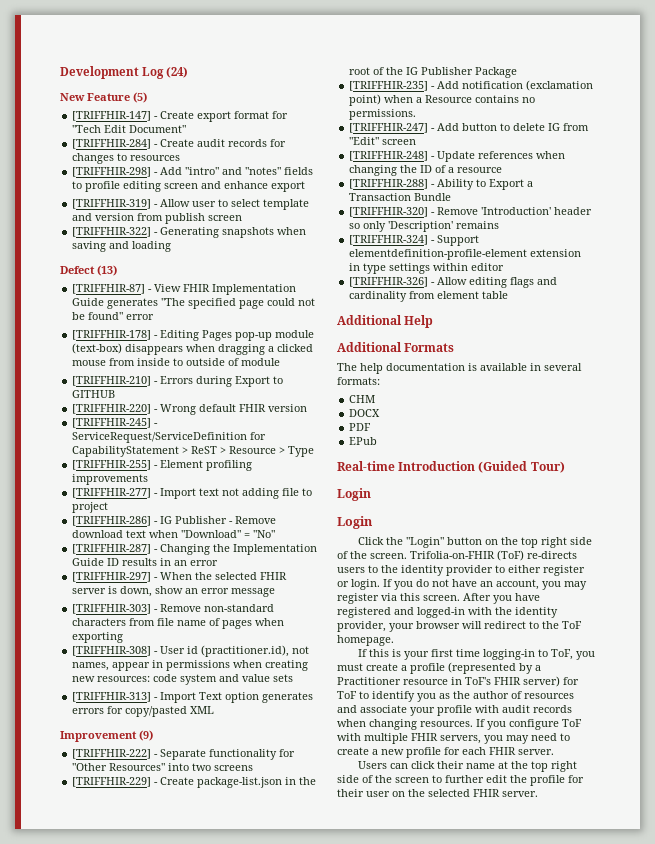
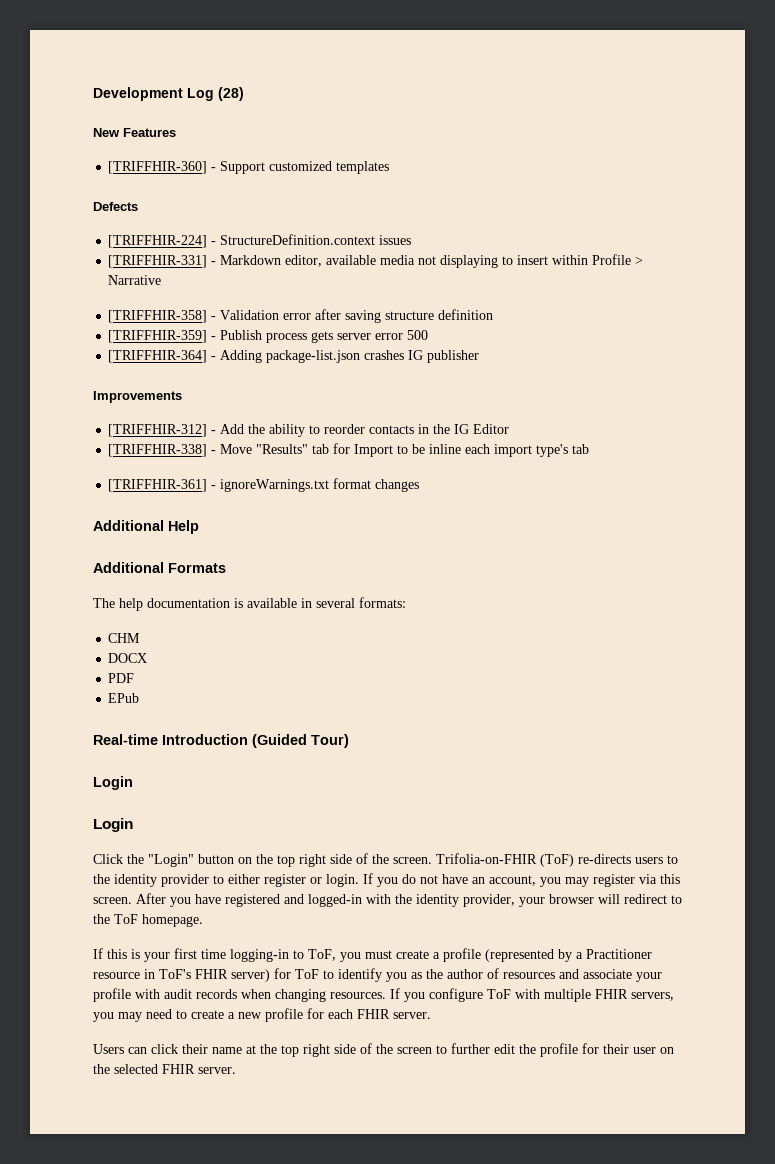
- Development Log (24)
+ Development Log (28)
- New Feature (5)
- [TRIFFHIR-147] - Create export format for "Tech Edit Document"
- [TRIFFHIR-284] - Create audit records for changes to resources
- [TRIFFHIR-298] - Add "intro" and "notes" fields to profile editing screen and enhance export
- [TRIFFHIR-319] - Allow user to select template and version from publish screen
- [TRIFFHIR-322] - Generating snapshots when saving and loading
- Defect (13)
- [TRIFFHIR-87] - View FHIR Implementation Guide generates "The specified page could not be found" error
- [TRIFFHIR-178] - Editing Pages pop-up module (text-box) disappears when dragging a clicked mouse from inside to outside of module
- [TRIFFHIR-210] - Errors during Export to GITHUB
- [TRIFFHIR-220] - Wrong default FHIR version
- [TRIFFHIR-245] - ServiceRequest/ServiceDefinition for CapabilityStatement > ReST > Resource > Type
- [TRIFFHIR-255] - Element profiling improvements
- [TRIFFHIR-277] - Import text not adding file to project
- [TRIFFHIR-286] - IG Publisher - Remove download text when "Download" = "No"
- [TRIFFHIR-287] - Changing the Implementation Guide ID results in an error
- [TRIFFHIR-297] - When the selected FHIR server is down, show an error message
- [TRIFFHIR-303] - Remove non-standard characters from file name of pages when exporting
- [TRIFFHIR-308] - User id (practitioner.id), not names, appear in permissions when creating new resources: code system and value sets
- [TRIFFHIR-313] - Import Text option generates errors for copy/pasted XML
- Improvement (9)
- [TRIFFHIR-222] - Separate functionality for "Other Resources" into two screens
- [TRIFFHIR-229] - Create package-list.json in the root of the IG Publisher Package
- [TRIFFHIR-235] - Add notification (exclamation point) when a Resource contains no permissions.
- [TRIFFHIR-247] - Add button to delete IG from "Edit" screen
- [TRIFFHIR-248] - Update references when changing the ID of a resource
- [TRIFFHIR-288] - Ability to Export a Transaction Bundle
- [TRIFFHIR-320] - Remove 'Introduction' header so only 'Description' remains
- [TRIFFHIR-324] - Support elementdefinition-profile-element extension in type settings within editor
- [TRIFFHIR-326] - Allow editing flags and cardinality from element table
+ New Features
+ [TRIFFHIR-360] - Support customized templates
+ Defects
+ [TRIFFHIR-224] - StructureDefinition.context issues
+ [TRIFFHIR-331] - Markdown editor, available media not displaying to insert within Profile > Narrative
+ [TRIFFHIR-358] - Validation error after saving structure definition
+ [TRIFFHIR-359] - Publish process gets server error 500
+ [TRIFFHIR-364] - Adding package-list.json crashes IG publisher
+ Improvements
+ [TRIFFHIR-312] - Add the ability to reorder contacts in the IG Editor
+ [TRIFFHIR-338] - Move "Results" tab for Import to be inline each import type's tab
+ [TRIFFHIR-361] - ignoreWarnings.txt format changes

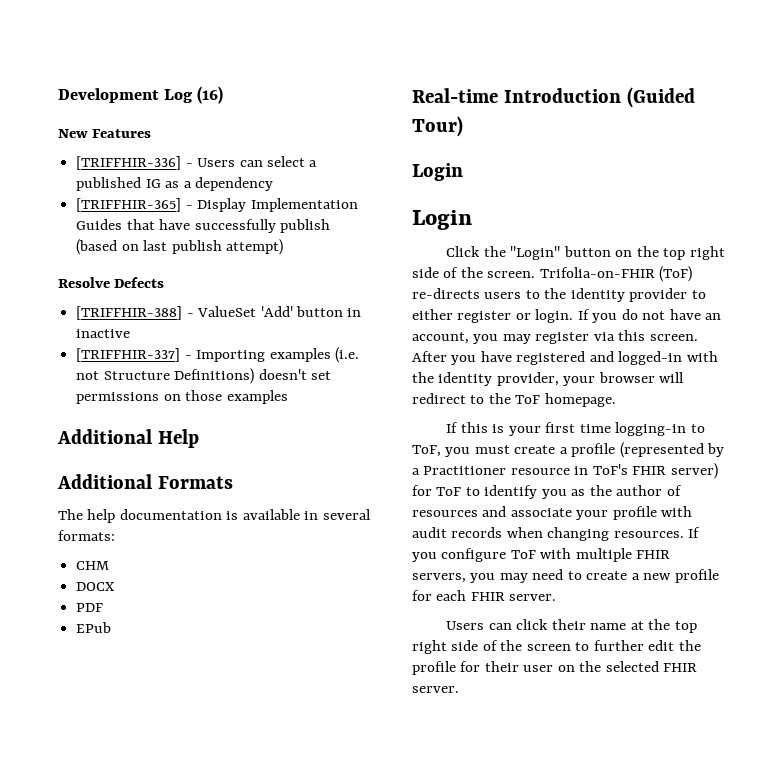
- Development Log (28)
+ Development Log (16)
- [TRIFFHIR-360] - Support customized templates
- Defects
- [TRIFFHIR-224] - StructureDefinition.context issues
- [TRIFFHIR-331] - Markdown editor, available media not displaying to insert within Profile > Narrative
- [TRIFFHIR-358] - Validation error after saving structure definition
- [TRIFFHIR-359] - Publish process gets server error 500
- [TRIFFHIR-364] - Adding package-list.json crashes IG publisher
- Improvements
- [TRIFFHIR-312] - Add the ability to reorder contacts in the IG Editor
- [TRIFFHIR-338] - Move "Results" tab for Import to be inline each import type's tab
- [TRIFFHIR-361] - ignoreWarnings.txt format changes
+ [TRIFFHIR-336] - Users can select a published IG as a dependency
+ [TRIFFHIR-365] - Display Implementation Guides that have successfully publish (based on last publish attempt)
+ Resolve Defects
+ [TRIFFHIR-388] - ValueSet 'Add' button in inactive
+ [TRIFFHIR-337] - Importing examples (i.e. not Structure Definitions) doesn't set permissions on those examples

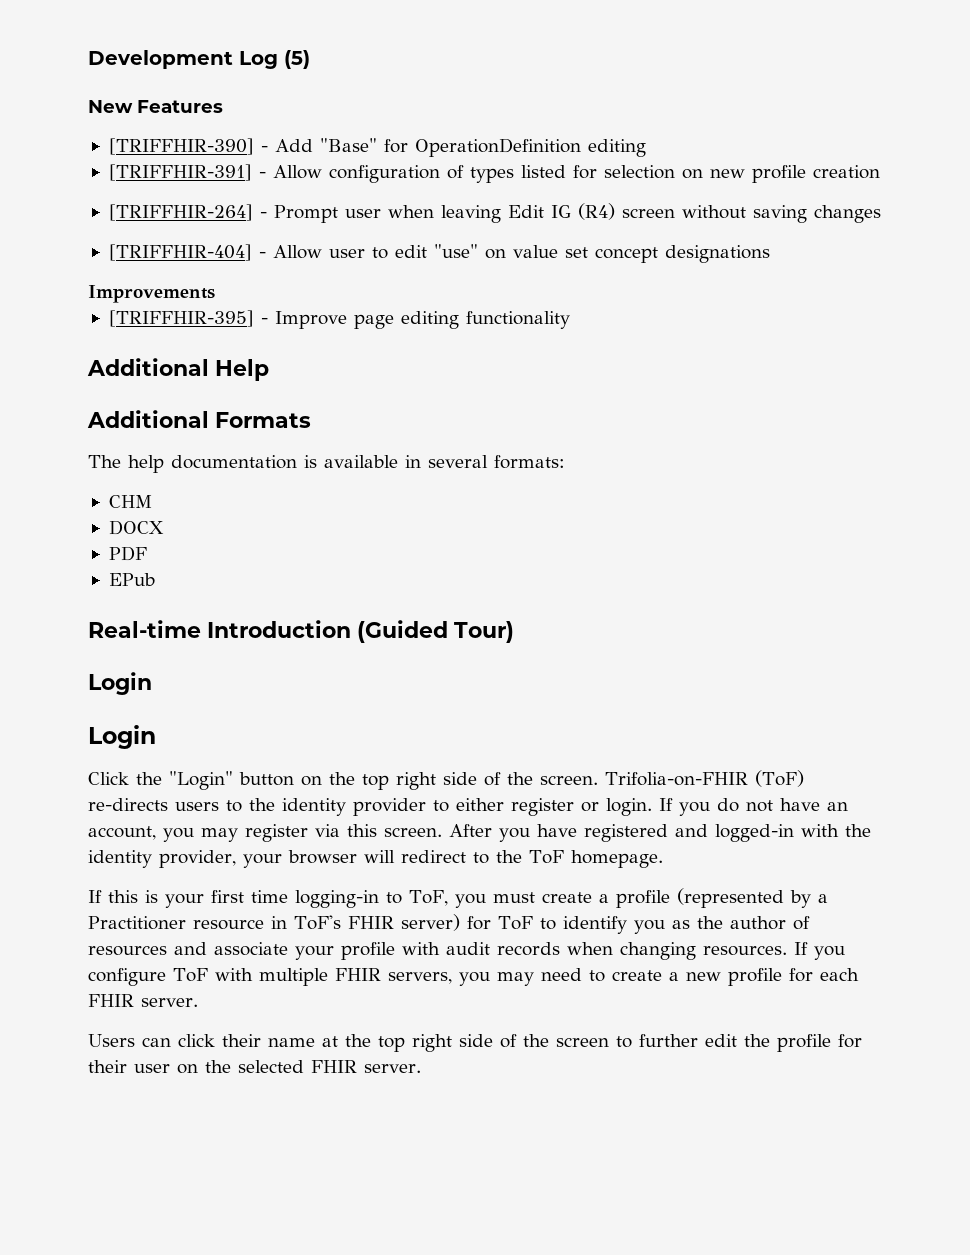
- Development Log (16)
+ Development Log (5)
- [TRIFFHIR-336] - Users can select a published IG as a dependency
- [TRIFFHIR-365] - Display Implementation Guides that have successfully publish (based on last publish attempt)
- Resolve Defects
- [TRIFFHIR-388] - ValueSet 'Add' button in inactive
- [TRIFFHIR-337] - Importing examples (i.e. not Structure Definitions) doesn't set permissions on those examples
+ [TRIFFHIR-390] - Add "Base" for OperationDefinition editing
+ [TRIFFHIR-391] - Allow configuration of types listed for selection on new profile creation
+ [TRIFFHIR-264] - Prompt user when leaving Edit IG (R4) screen without saving changes
+ [TRIFFHIR-404] - Allow user to edit "use" on value set concept designations
+ Improvements
+ [TRIFFHIR-395] - Improve page editing functionality

